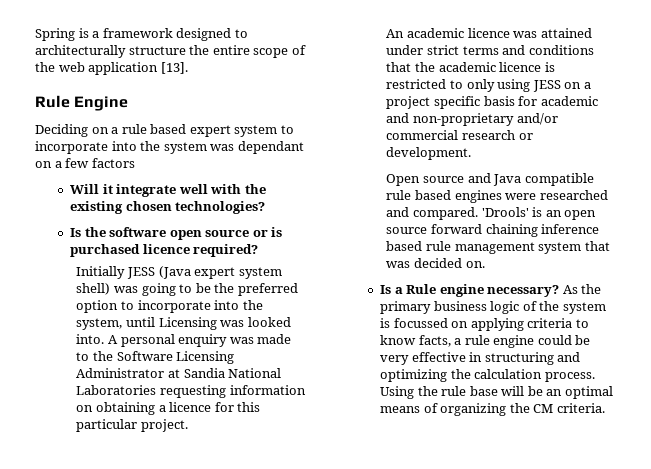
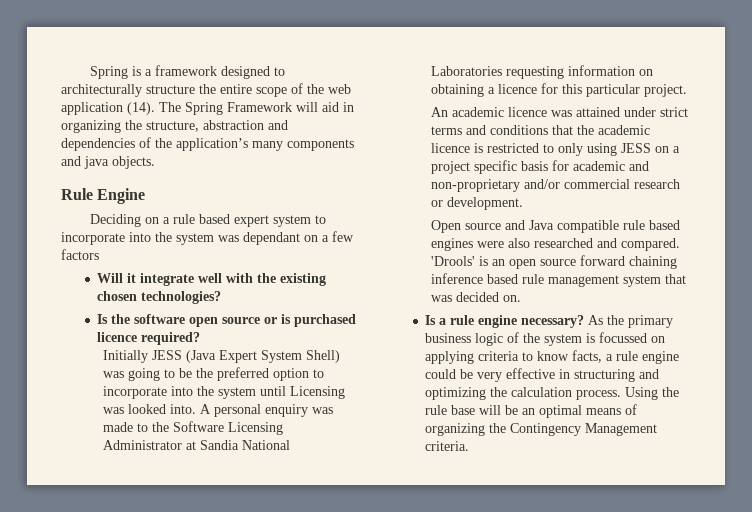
- Spring is a framework designed to architecturally structure the entire scope of the web application [13].
+ Spring is a framework designed to architecturally structure the entire scope of the web application (14). The Spring Framework will aid in organizing the structure, abstraction and dependencies of the application’s many components and java objects.
- Initially JESS (Java expert system shell) was going to be the preferred option to incorporate into the system, until Licensing was looked into.
+ Initially JESS (Java Expert System Shell) was going to be the preferred option to incorporate into the system until Licensing was looked into.
- Open source and Java compatible rule based engines were researched and compared.
+ Open source and Java compatible rule based engines were also researched and compared.
- Is a Rule engine necessary?
+ Is a rule engine necessary?
- Using the rule base will be an optimal means of organizing the CM criteria.
+ Using the rule base will be an optimal means of organizing the Contingency Management criteria.

